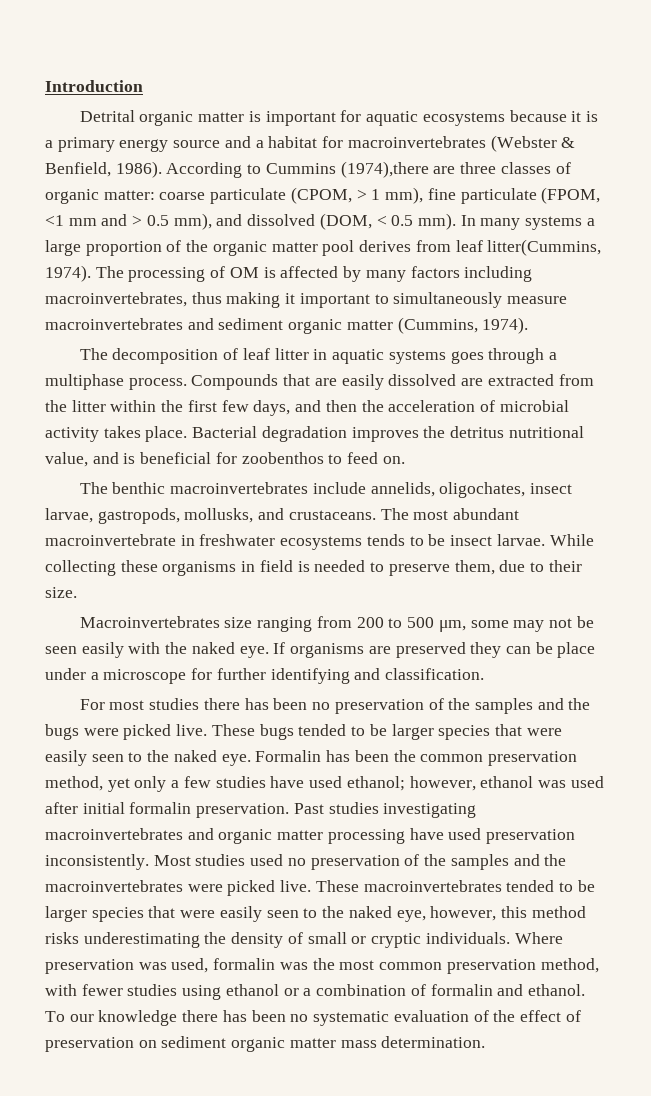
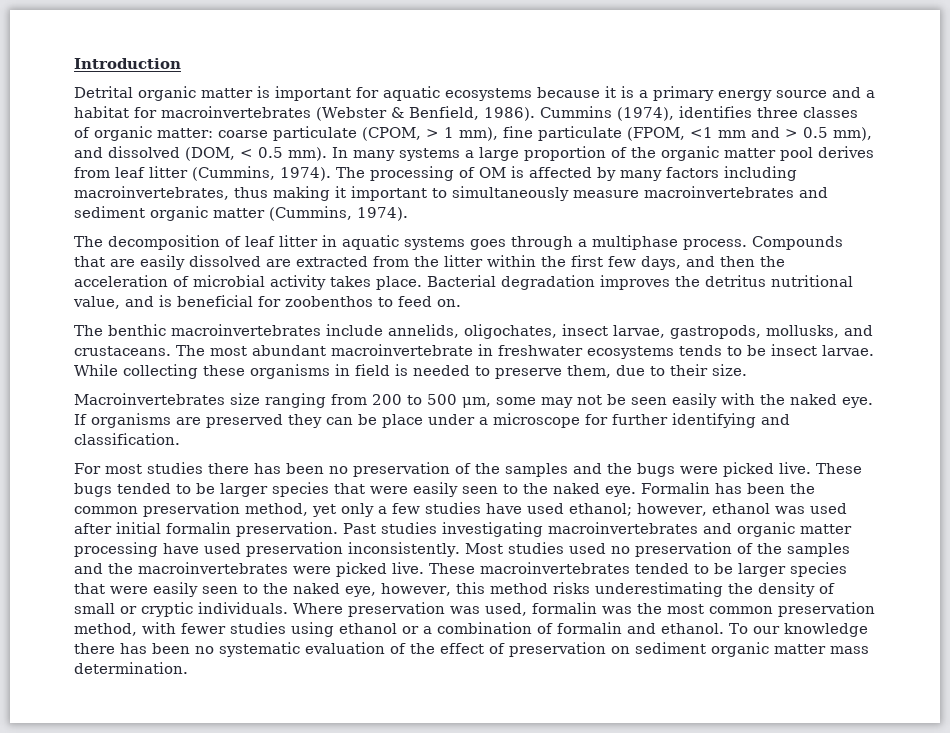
- According to Cummins (1974),there are three classes of organic matter: coarse particulate (CPOM, > 1 mm), fine particulate (FPOM, <1 mm and > 0.5 mm), and dissolved (DOM, < 0.5 mm).
+ Cummins (1974), identifies three classes of organic matter: coarse particulate (CPOM, > 1 mm), fine particulate (FPOM, <1 mm and > 0.5 mm), and dissolved (DOM, < 0.5 mm).
- In many systems a large proportion of the organic matter pool derives from leaf litter(Cummins, 1974).
+ In many systems a large proportion of the organic matter pool derives from leaf litter (Cummins, 1974).

